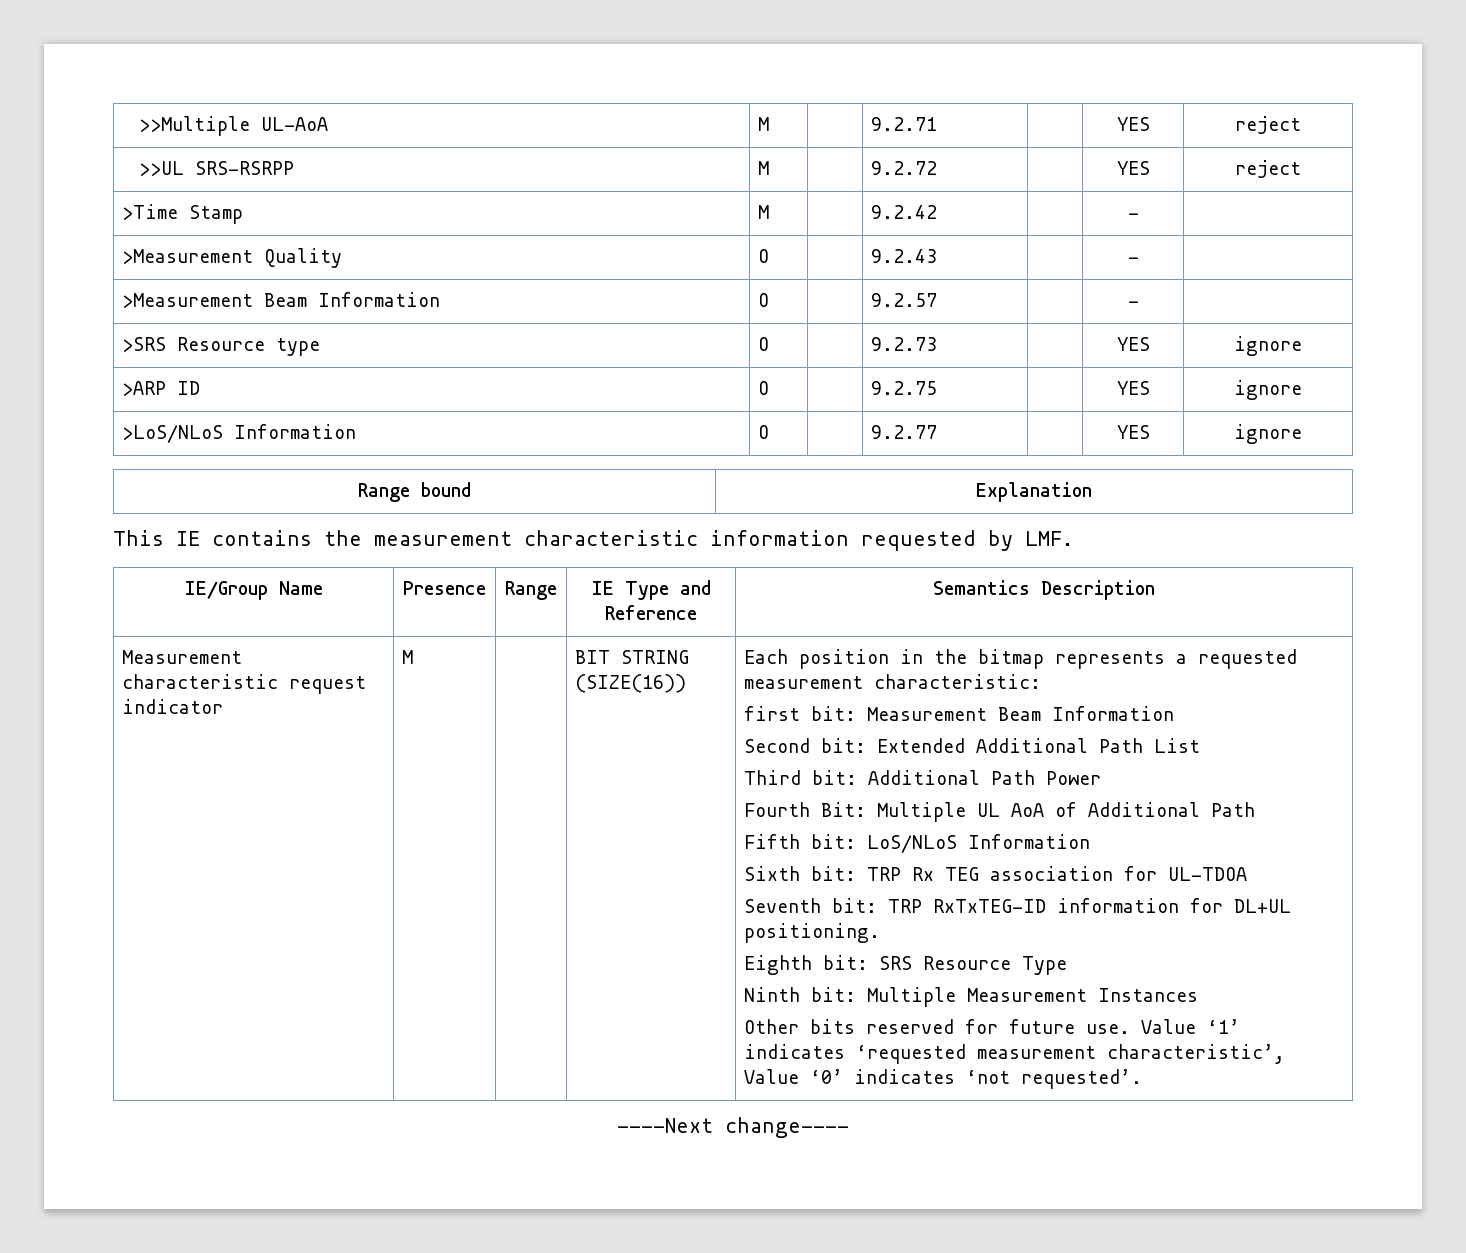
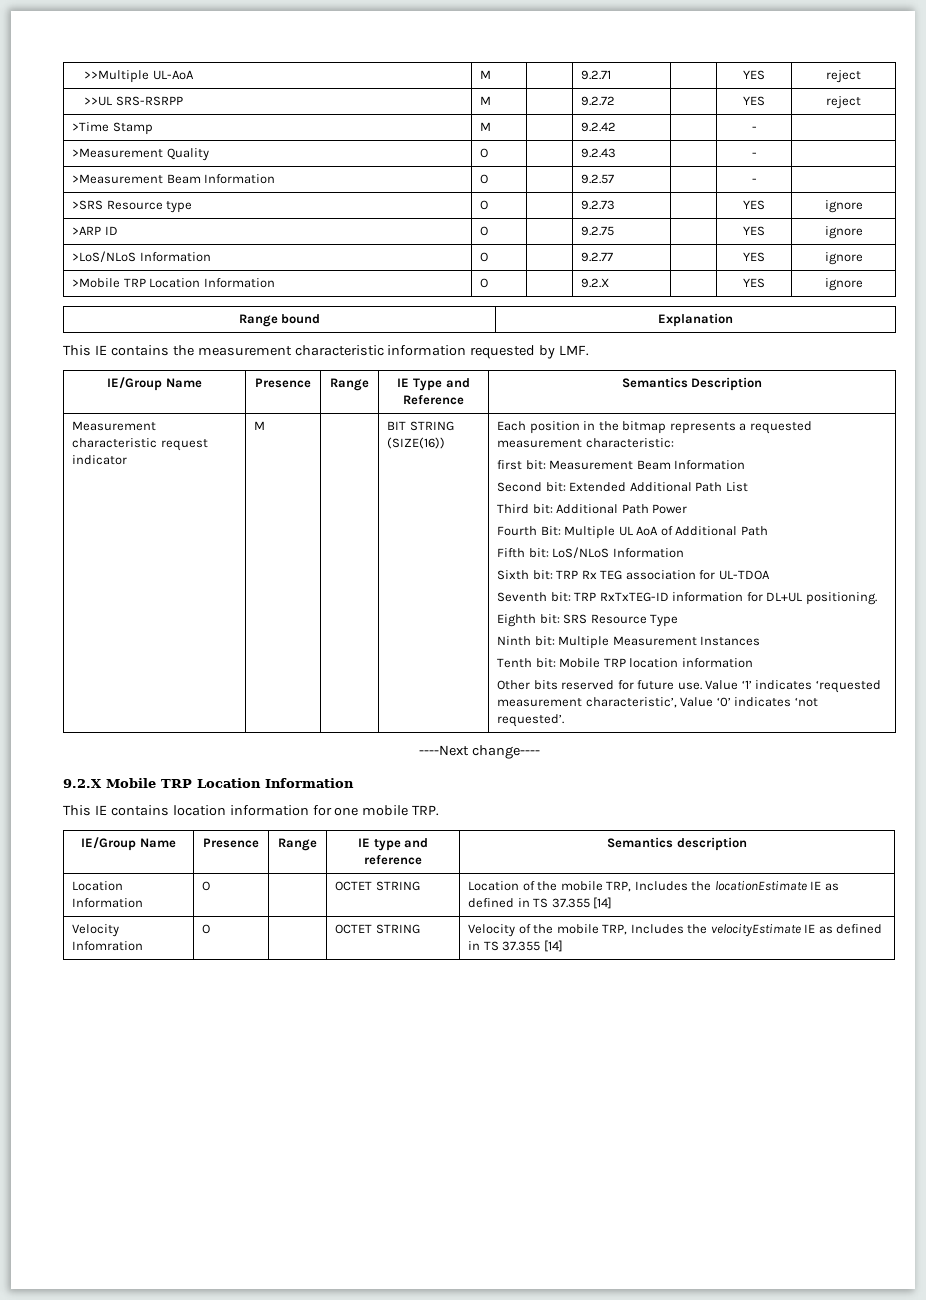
+ >Mobile TRP Location Information | O | | 9.2.X | | YES | ignore
+ Tenth bit: Mobile TRP location information
+ 9.2.X Mobile TRP Location Information
+ This IE contains location information for one mobile TRP.
+ IE/Group Name | Presence | Range | IE type and reference | Semantics description
+ Location Information | O | | OCTET STRING | Location of the mobile TRP, Includes the locationEstimate IE as defined in TS 37.355 [14]
+ Velocity Infomration | O | | OCTET STRING | Velocity of the mobile TRP, Includes the velocityEstimate IE as defined in TS 37.355 [14]

